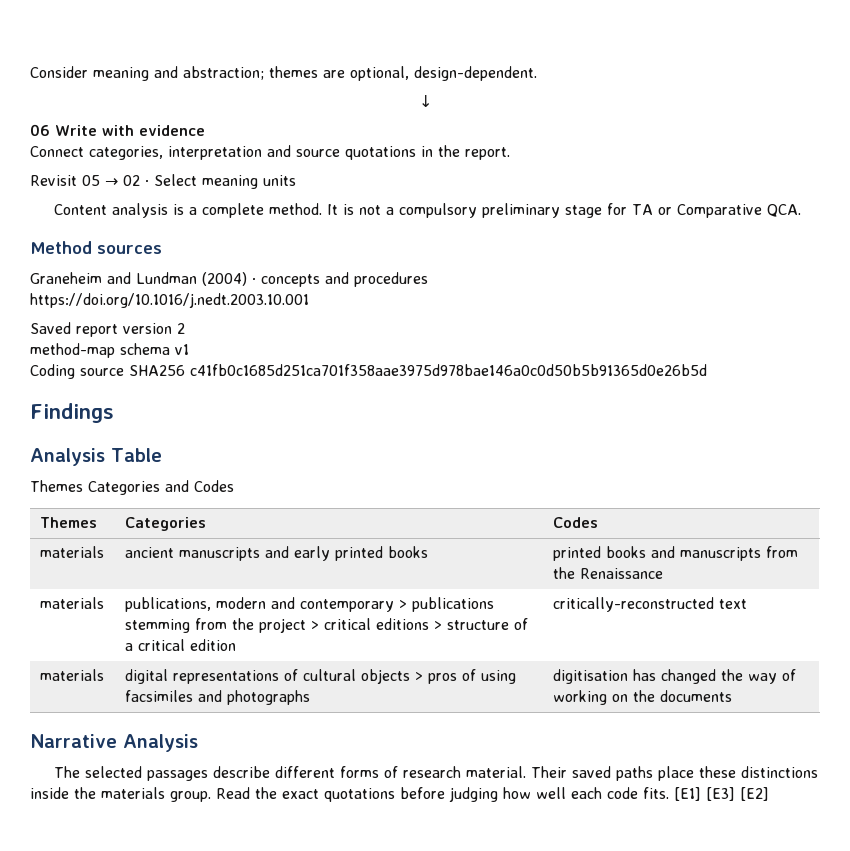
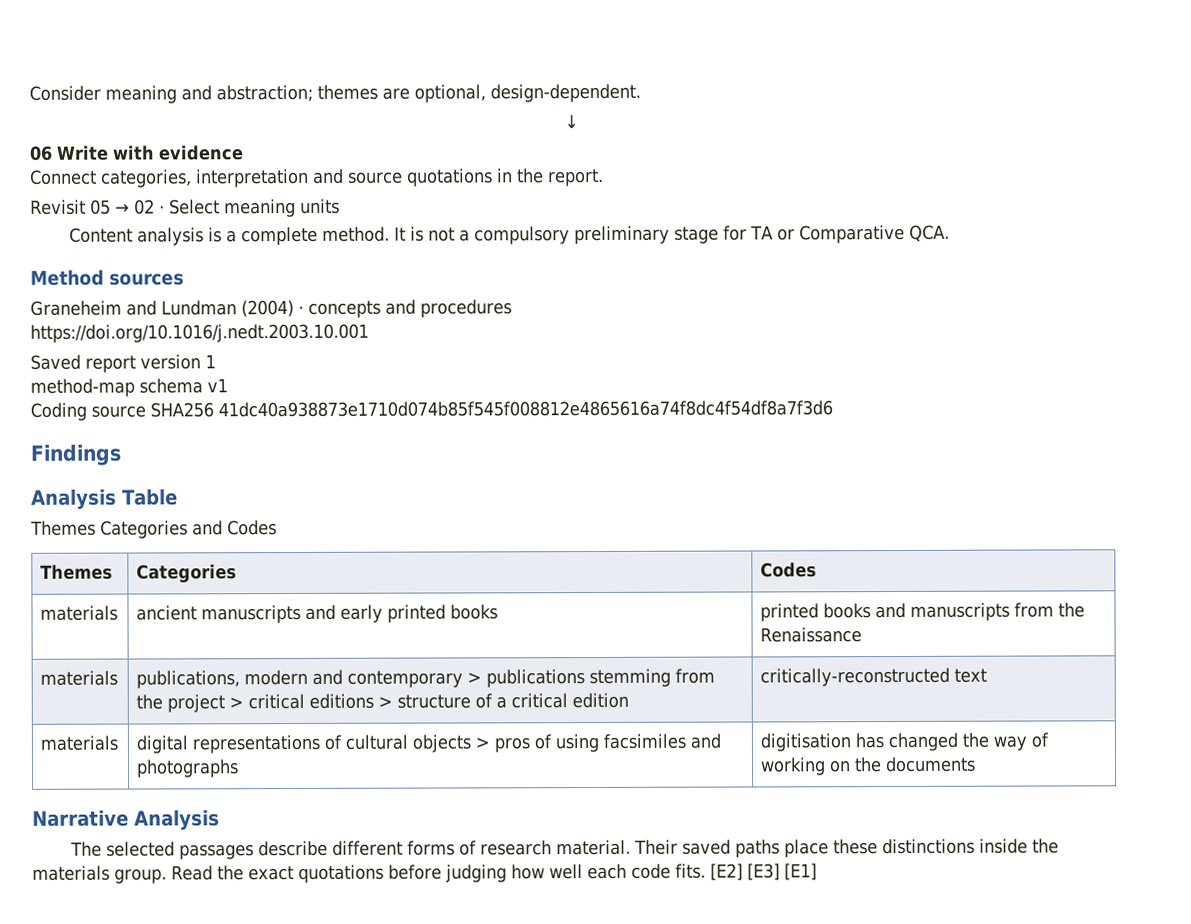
- Saved report version 2
+ Saved report version 1
- Coding source SHA256 c41fb0c1685d251ca701f358aae3975d978bae146a0c0d50b5b91365d0e26b5d
+ Coding source SHA256 41dc40a938873e1710d074b85f545f008812e4865616a74f8dc4f54df8a7f3d6
- [E1] [E3] [E2]
+ [E2] [E3] [E1]

